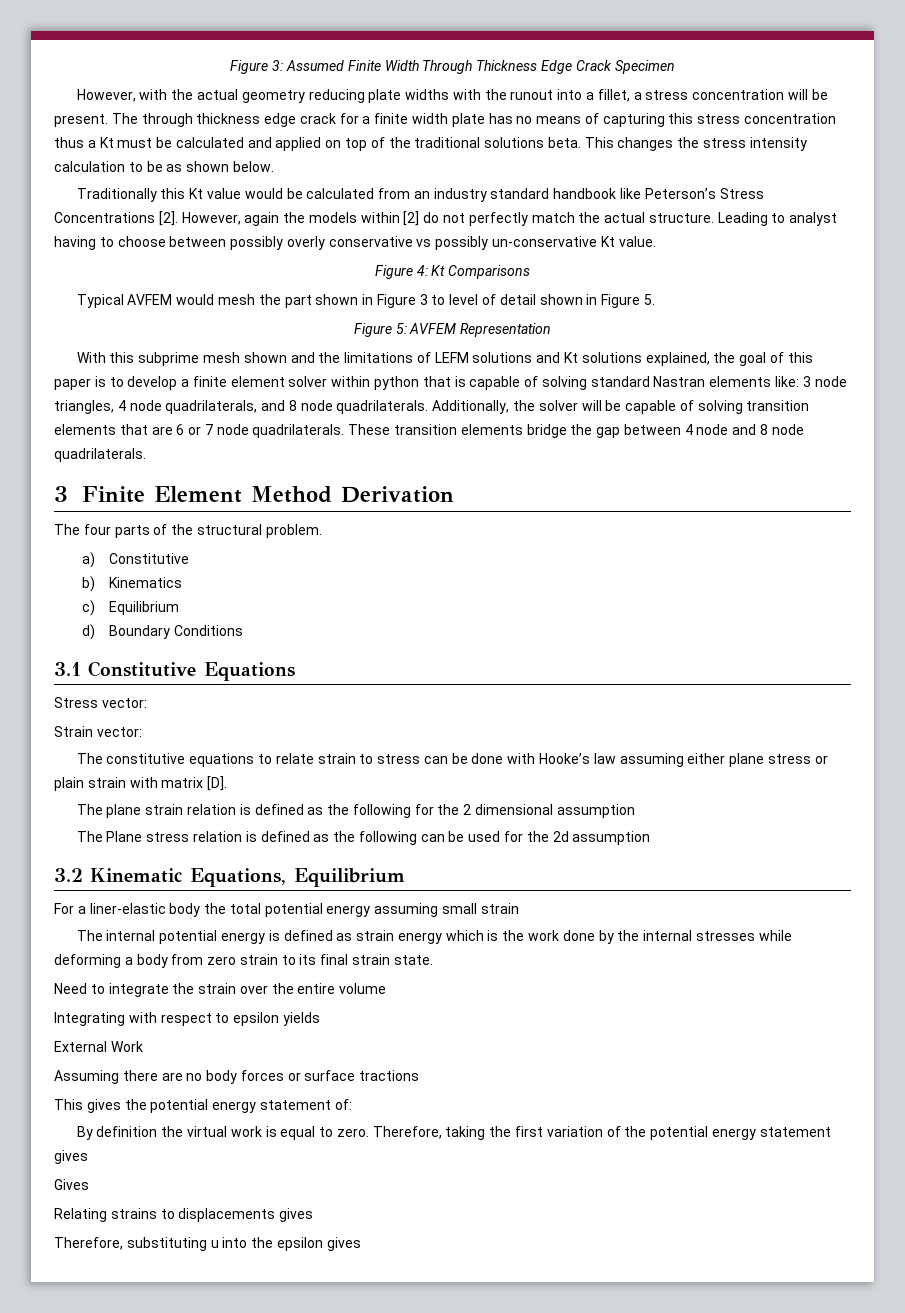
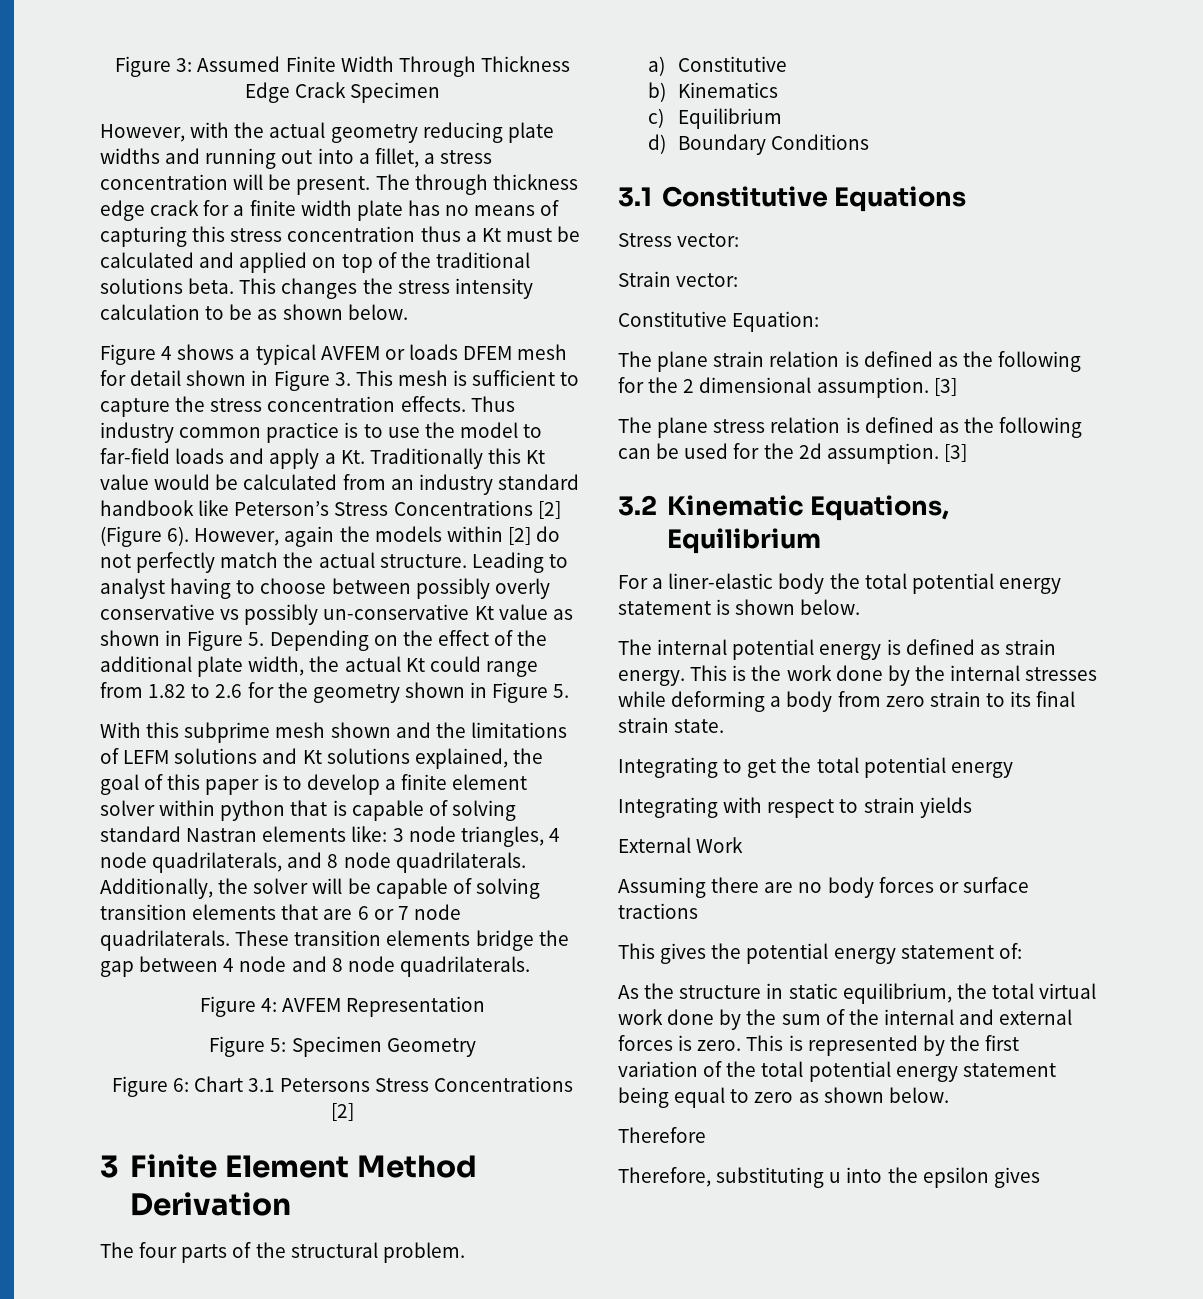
- However, with the actual geometry reducing plate widths with the runout into a fillet, a stress concentration will be present.
+ However, with the actual geometry reducing plate widths and running out into a fillet, a stress concentration will be present.
- Traditionally this Kt value would be calculated from an industry standard handbook like Peterson’s Stress Concentrations [2].
+ Figure 4 shows a typical AVFEM or loads DFEM mesh for detail shown in Figure 3. This mesh is sufficient to capture the stress concentration effects. Thus industry common practice is to use the model to far-field loads and apply a Kt. Traditionally this Kt value would be calculated from an industry standard handbook like Peterson’s Stress Concentrations [2] (Figure 6).
- Leading to analyst having to choose between possibly overly conservative vs possibly un-conservative Kt value.
- Figure 4: Kt Comparisons
- Typical AVFEM would mesh the part shown in Figure 3 to level of detail shown in Figure 5.
- Figure 5: AVFEM Representation
+ Leading to analyst having to choose between possibly overly conservative vs possibly un-conservative Kt value as shown in Figure 5. Depending on the effect of the additional plate width, the actual Kt could range from 1.82 to 2.6 for the geometry shown in Figure 5.
+ Figure 4: AVFEM Representation
+ Figure 5: Specimen Geometry
+ Figure 6: Chart 3.1 Petersons Stress Concentrations [2]
- The constitutive equations to relate strain to stress can be done with Hooke’s law assuming either plane stress or plain strain with matrix [D].
+ Constitutive Equation:
- The plane strain relation is defined as the following for the 2 dimensional assumption
- The Plane stress relation is defined as the following can be used for the 2d assumption
+ The plane strain relation is defined as the following for the 2 dimensional assumption. [3]
+ The plane stress relation is defined as the following can be used for the 2d assumption. [3]
- For a liner-elastic body the total potential energy assuming small strain
+ For a liner-elastic body the total potential energy statement is shown below.
- The internal potential energy is defined as strain energy which is the work done by the internal stresses while deforming a body from zero strain to its final strain state.
+ The internal potential energy is defined as strain energy. This is the work done by the internal stresses while deforming a body from zero strain to its final strain state.
- Need to integrate the strain over the entire volume
+ Integrating to get the total potential energy
- Integrating with respect to epsilon yields
+ Integrating with respect to strain yields
- By definition the virtual work is equal to zero. Therefore, taking the first variation of the potential energy statement gives
- Gives
- Relating strains to displacements gives
+ As the structure in static equilibrium, the total virtual work done by the sum of the internal and external forces is zero. This is represented by the first variation of the total potential energy statement being equal to zero as shown below.
+ Therefore

